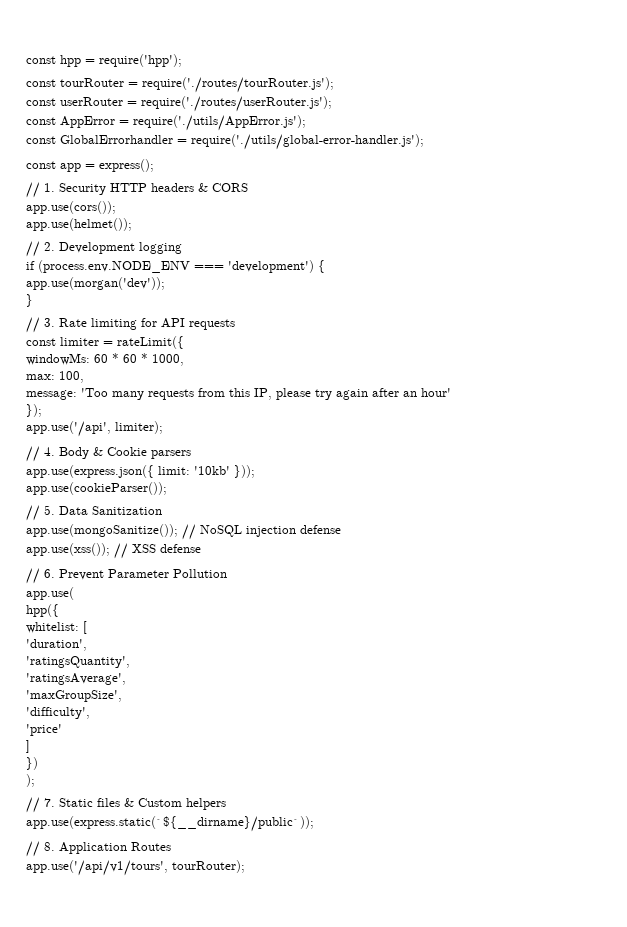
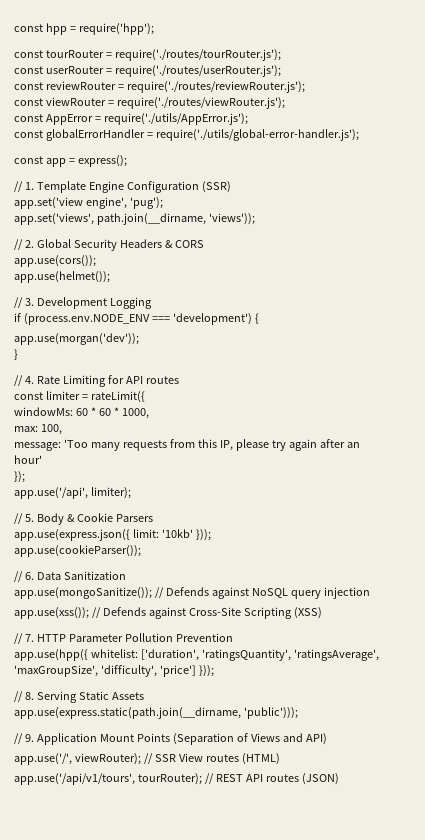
+ const reviewRouter = require('./routes/reviewRouter.js');
+ const viewRouter = require('./routes/viewRouter.js');
- const GlobalErrorhandler = require('./utils/global-error-handler.js');
+ const globalErrorHandler = require('./utils/global-error-handler.js');
- // 1. Security HTTP headers & CORS
+ // 1. Template Engine Configuration (SSR)
+ app.set('view engine', 'pug');
+ app.set('views', path.join(__dirname, 'views'));
+ // 2. Global Security Headers & CORS
- // 2. Development logging
+ // 3. Development Logging
- // 3. Rate limiting for API requests
+ // 4. Rate Limiting for API routes
- // 4. Body & Cookie parsers
+ // 5. Body & Cookie Parsers
- // 5. Data Sanitization
+ // 6. Data Sanitization
- app.use(mongoSanitize()); // NoSQL injection defense
+ app.use(mongoSanitize()); // Defends against NoSQL query injection
- app.use(xss()); // XSS defense
- // 6. Prevent Parameter Pollution
- app.use(
- hpp({
- whitelist: [
- 'duration',
- 'ratingsQuantity',
- 'ratingsAverage',
- 'maxGroupSize',
- 'difficulty',
- 'price'
- ]
- })
- );
- // 7. Static files & Custom helpers
- app.use(express.static(`${__dirname}/public`));
- // 8. Application Routes
- app.use('/api/v1/tours', tourRouter);
+ app.use(xss()); // Defends against Cross-Site Scripting (XSS)
+ // 7. HTTP Parameter Pollution Prevention
+ app.use(hpp({ whitelist: ['duration', 'ratingsQuantity', 'ratingsAverage', 'maxGroupSize', 'difficulty', 'price'] }));
+ // 8. Serving Static Assets
+ app.use(express.static(path.join(__dirname, 'public')));
+ // 9. Application Mount Points (Separation of Views and API)
+ app.use('/', viewRouter); // SSR View routes (HTML)
+ app.use('/api/v1/tours', tourRouter); // REST API routes (JSON)

